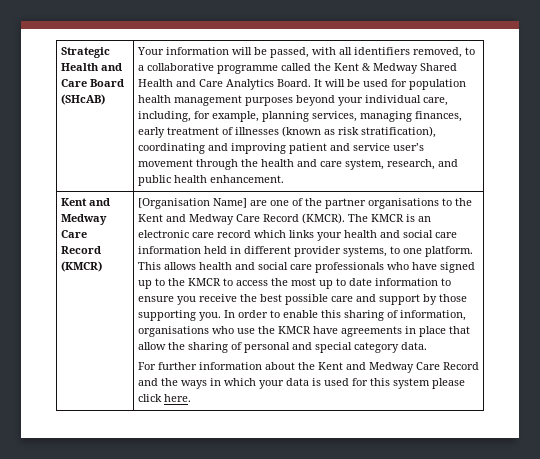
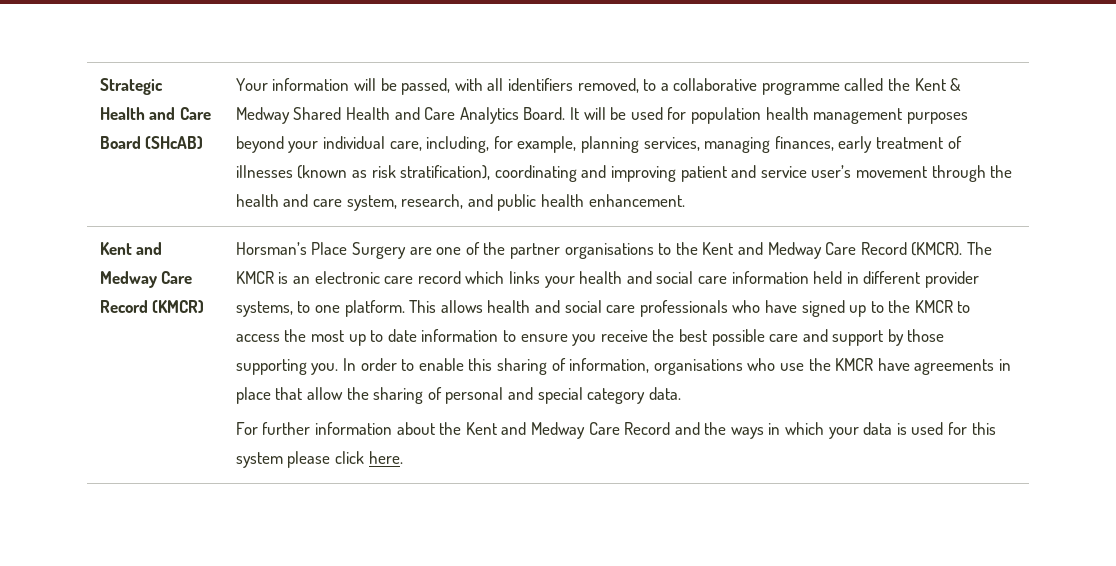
- [Organisation Name] are one of the partner organisations to the Kent and Medway Care Record (KMCR).
+ Horsman’s Place Surgery are one of the partner organisations to the Kent and Medway Care Record (KMCR).

